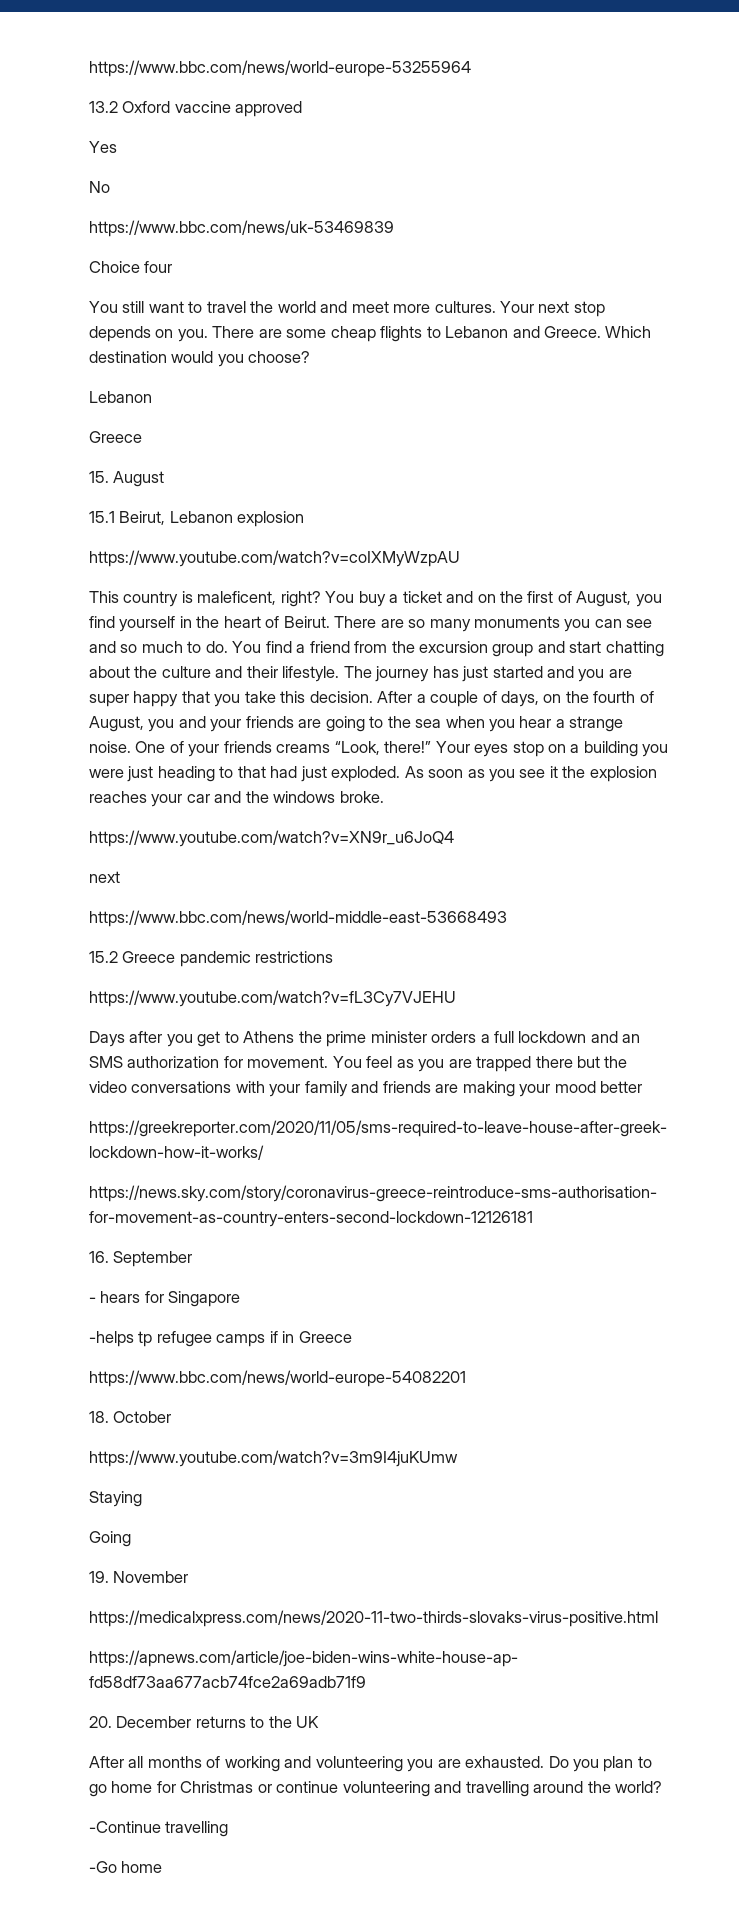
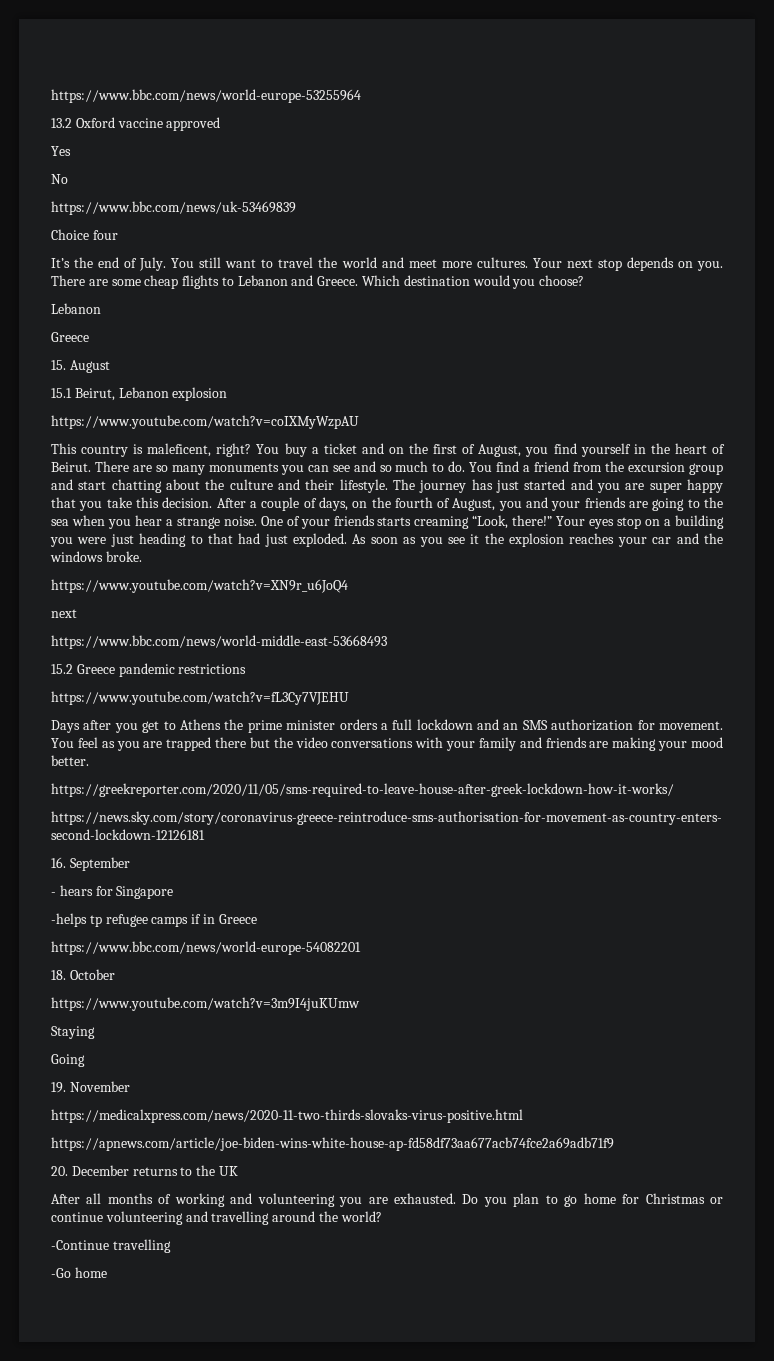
+ It’s the end of July.
- One of your friends creams “Look, there!”
+ One of your friends starts creaming “Look, there!”
- You feel as you are trapped there but the video conversations with your family and friends are making your mood better
+ You feel as you are trapped there but the video conversations with your family and friends are making your mood better.

